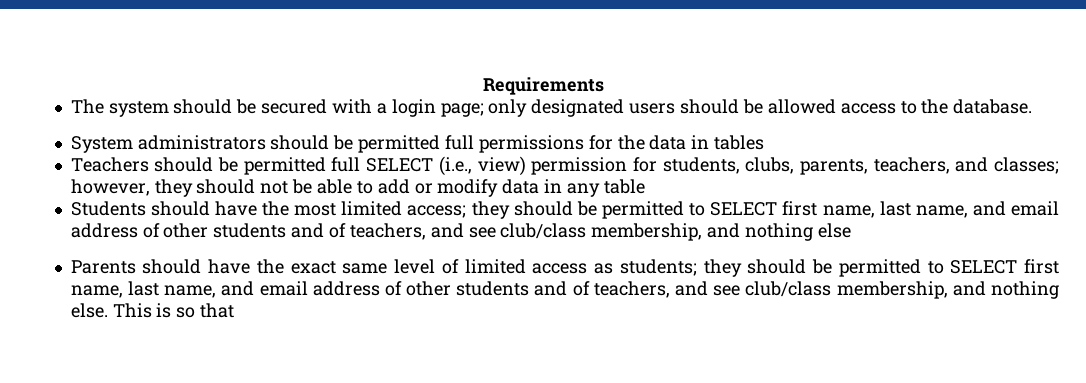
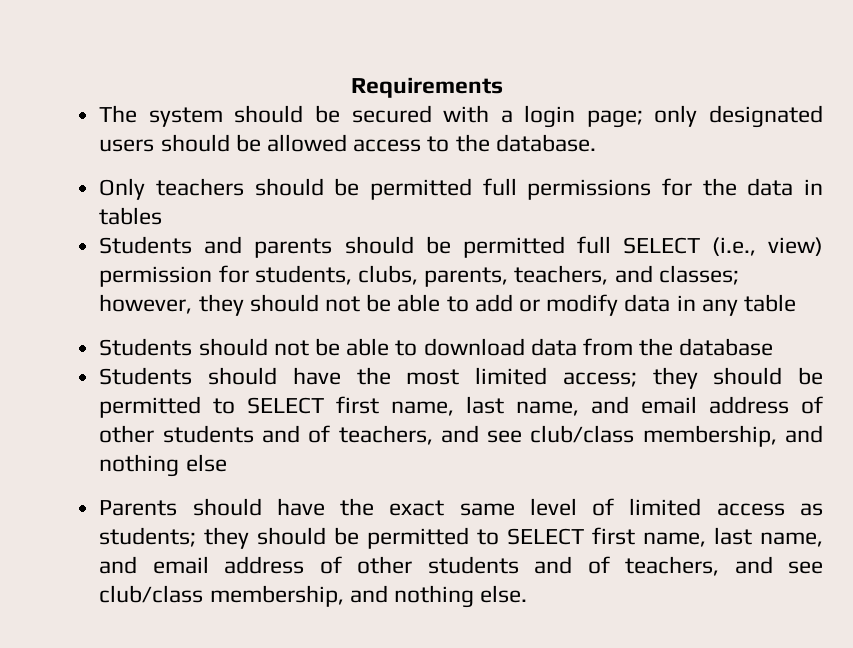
- System administrators should be permitted full permissions for the data in tables
+ Only teachers should be permitted full permissions for the data in tables
- Teachers should be permitted full SELECT (i.e., view) permission for students, clubs, parents, teachers, and classes; however, they should not be able to add or modify data in any table
+ Students and parents should be permitted full SELECT (i.e., view) permission for students, clubs, parents, teachers, and classes; however, they should not be able to add or modify data in any table
+ Students should not be able to download data from the database
- This is so that

